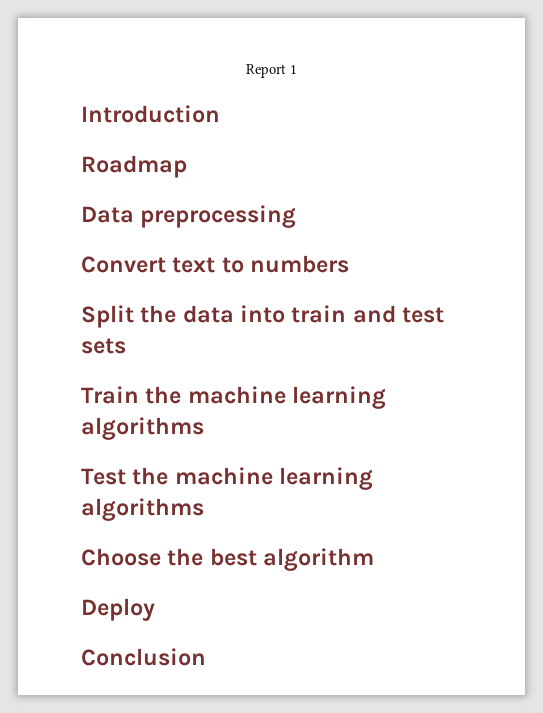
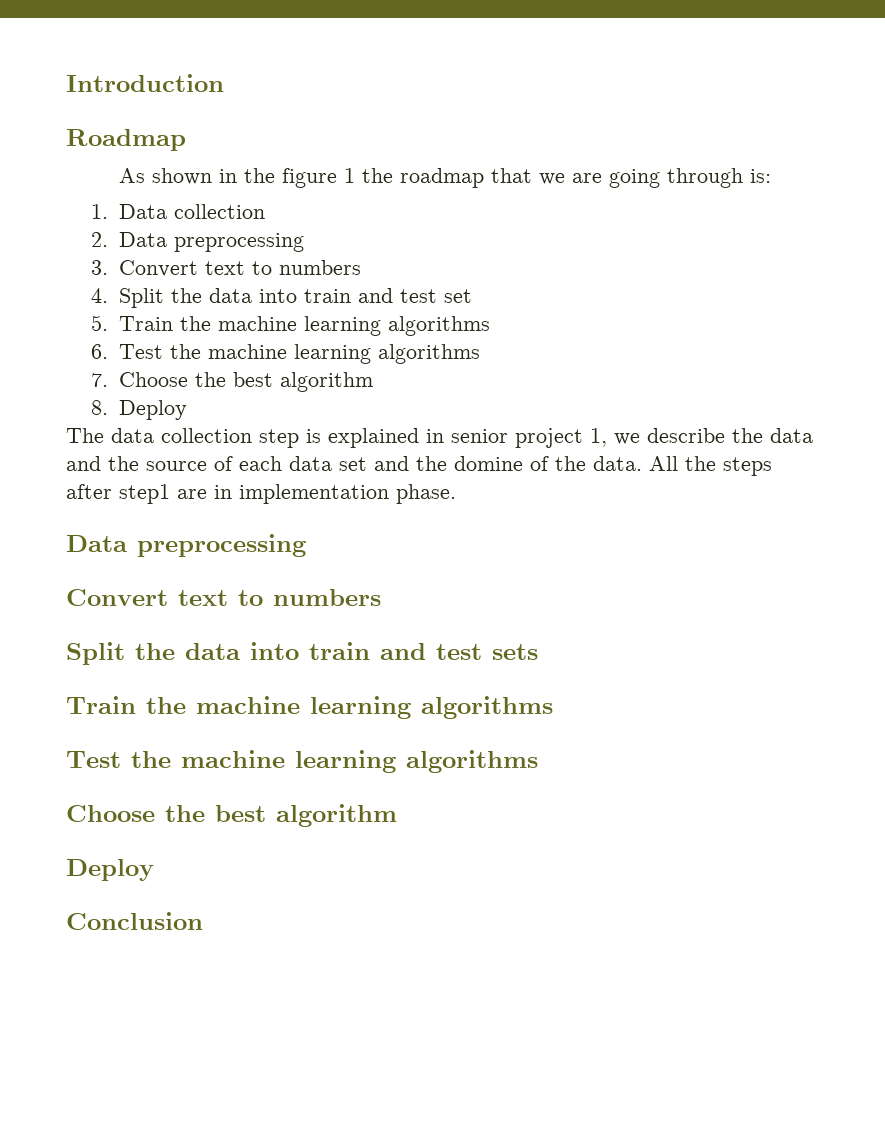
- Report 1
+ As shown in the figure 1 the roadmap that we are going through is:
+ 1. Data collection
+ 2. Data preprocessing
+ 3. Convert text to numbers
+ 4. Split the data into train and test set
+ 5. Train the machine learning algorithms
+ 6. Test the machine learning algorithms
+ 7. Choose the best algorithm
+ 8. Deploy
+ The data collection step is explained in senior project 1, we describe the data and the source of each data set and the domine of the data. All the steps after step1 are in implementation phase.

